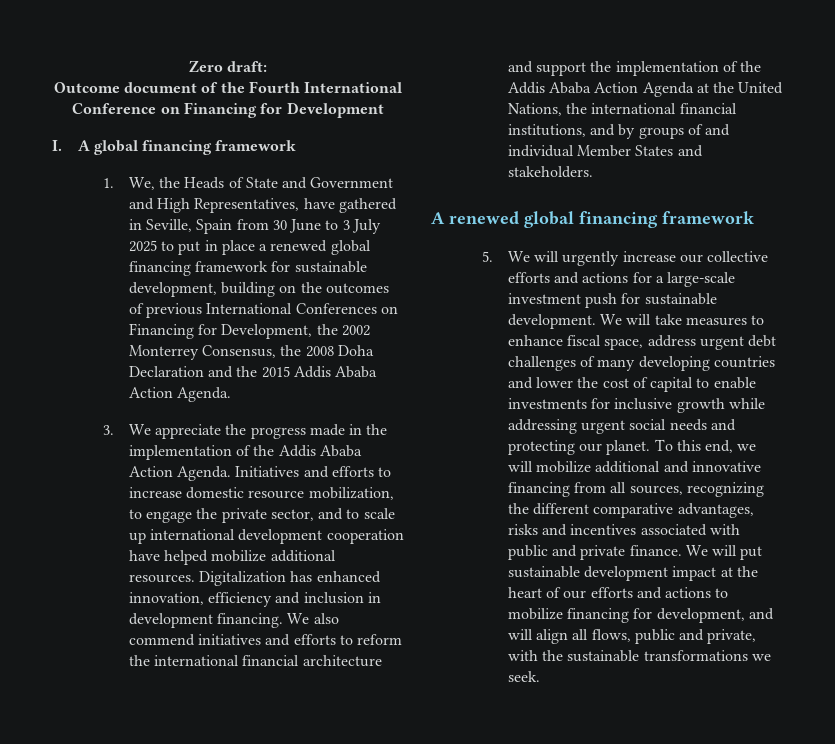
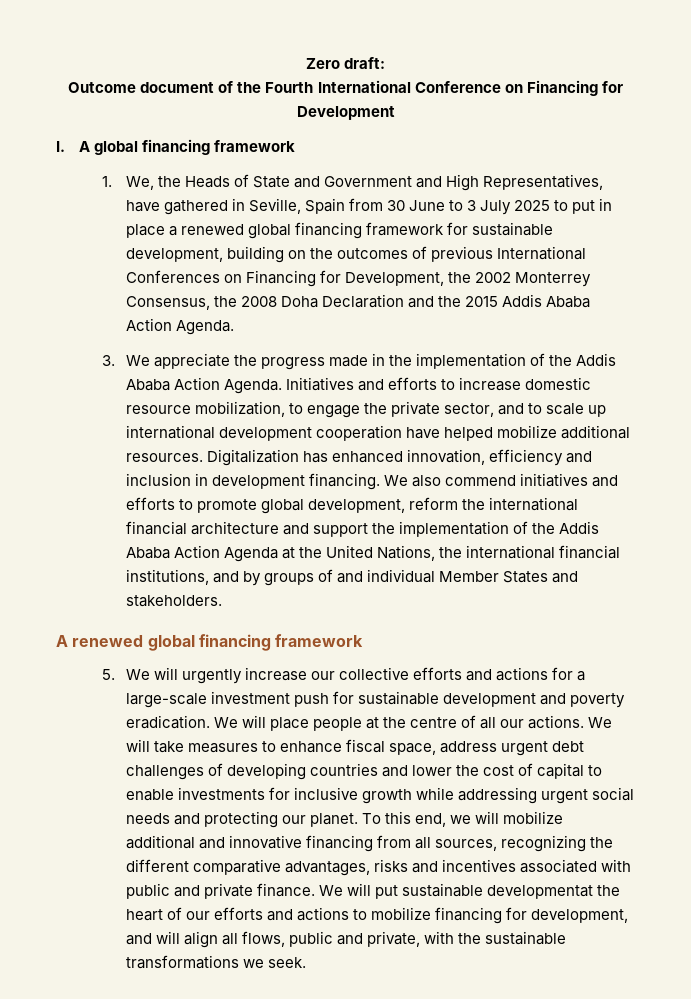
- We also commend initiatives and efforts to reform the international financial architecture and support the implementation of the Addis Ababa Action Agenda at the United Nations, the international financial institutions, and by groups of and individual Member States and stakeholders.
+ We also commend initiatives and efforts to promote global development, reform the international financial architecture and support the implementation of the Addis Ababa Action Agenda at the United Nations, the international financial institutions, and by groups of and individual Member States and stakeholders.
- 5. We will urgently increase our collective efforts and actions for a large-scale investment push for sustainable development.
+ 5. We will urgently increase our collective efforts and actions for a large-scale investment push for sustainable development and poverty eradication. We will place people at the centre of all our actions.
- We will take measures to enhance fiscal space, address urgent debt challenges of many developing countries and lower the cost of capital to enable investments for inclusive growth while addressing urgent social needs and protecting our planet.
+ We will take measures to enhance fiscal space, address urgent debt challenges of developing countries and lower the cost of capital to enable investments for inclusive growth while addressing urgent social needs and protecting our planet.
- We will put sustainable development impact at the heart of our efforts and actions to mobilize financing for development, and will align all flows, public and private, with the sustainable transformations we seek.
+ We will put sustainable developmentat the heart of our efforts and actions to mobilize financing for development, and will align all flows, public and private, with the sustainable transformations we seek.

